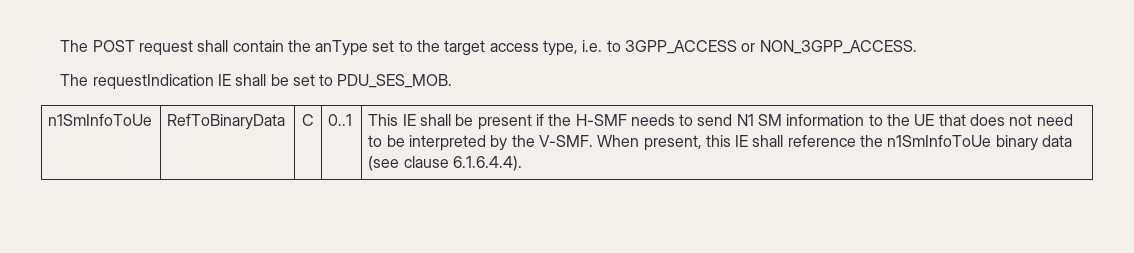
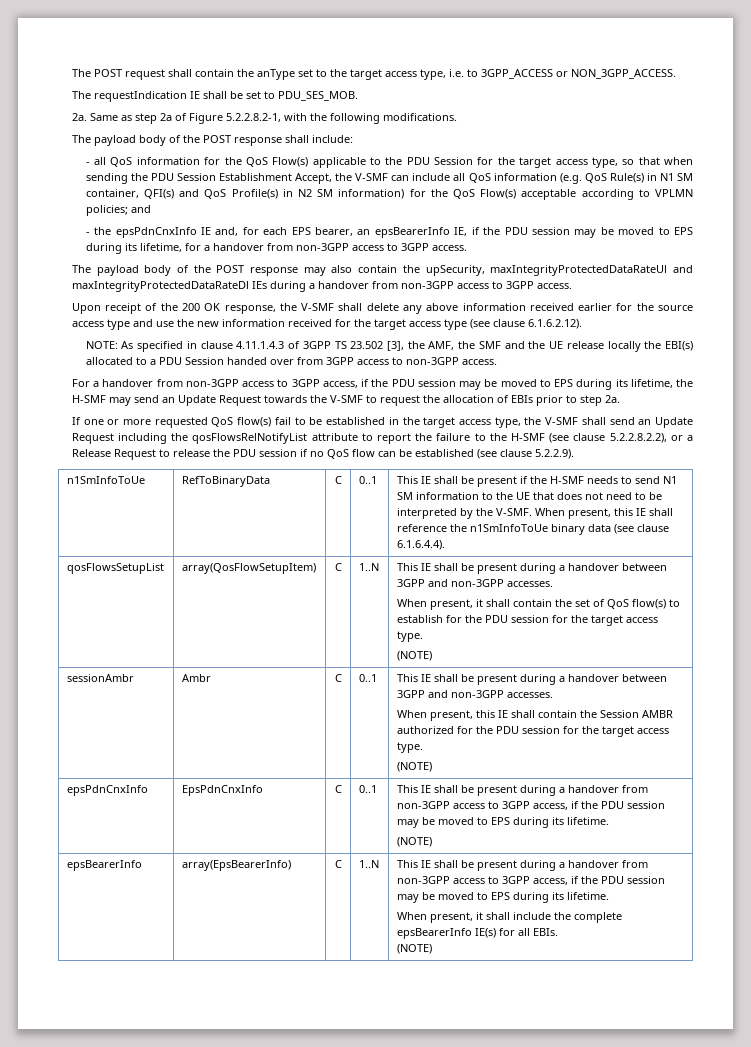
+ 2a. Same as step 2a of Figure 5.2.2.8.2-1, with the following modifications.
+ The payload body of the POST response shall include:
+ - all QoS information for the QoS Flow(s) applicable to the PDU Session for the target access type, so that when sending the PDU Session Establishment Accept, the V-SMF can include all QoS information (e.g. QoS Rule(s) in N1 SM container, QFI(s) and QoS Profile(s) in N2 SM information) for the QoS Flow(s) acceptable according to VPLMN policies; and
+ - the epsPdnCnxInfo IE and, for each EPS bearer, an epsBearerInfo IE, if the PDU session may be moved to EPS during its lifetime, for a handover from non-3GPP access to 3GPP access.
+ The payload body of the POST response may also contain the upSecurity, maxIntegrityProtectedDataRateUl and maxIntegrityProtectedDataRateDl IEs during a handover from non-3GPP access to 3GPP access.
+ Upon receipt of the 200 OK response, the V-SMF shall delete any above information received earlier for the source access type and use the new information received for the target access type (see clause 6.1.6.2.12).
+ NOTE: As specified in clause 4.11.1.4.3 of 3GPP TS 23.502 [3], the AMF, the SMF and the UE release locally the EBI(s) allocated to a PDU Session handed over from 3GPP access to non-3GPP access.
+ For a handover from non-3GPP access to 3GPP access, if the PDU session may be moved to EPS during its lifetime, the H-SMF may send an Update Request towards the V-SMF to request the allocation of EBIs prior to step 2a.
+ If one or more requested QoS flow(s) fail to be established in the target access type, the V-SMF shall send an Update Request including the qosFlowsRelNotifyList attribute to report the failure to the H-SMF (see clause 5.2.2.8.2.2), or a Release Request to release the PDU session if no QoS flow can be established (see clause 5.2.2.9).
+ qosFlowsSetupList | array(QosFlowSetupItem) | C | 1..N | This IE shall be present during a handover between 3GPP and non-3GPP accesses.
+ When present, it shall contain the set of QoS flow(s) to establish for the PDU session for the target access type.
+ (NOTE)
+ sessionAmbr | Ambr | C | 0..1 | This IE shall be present during a handover between 3GPP and non-3GPP accesses.
+ When present, this IE shall contain the Session AMBR authorized for the PDU session for the target access type.
+ (NOTE)
+ epsPdnCnxInfo | EpsPdnCnxInfo | C | 0..1 | This IE shall be present during a handover from non-3GPP access to 3GPP access, if the PDU session may be moved to EPS during its lifetime.
+ (NOTE)
+ epsBearerInfo | array(EpsBearerInfo) | C | 1..N | This IE shall be present during a handover from non-3GPP access to 3GPP access, if the PDU session may be moved to EPS during its lifetime.
+ When present, it shall include the complete epsBearerInfo IE(s) for all EBIs.
+ (NOTE)

